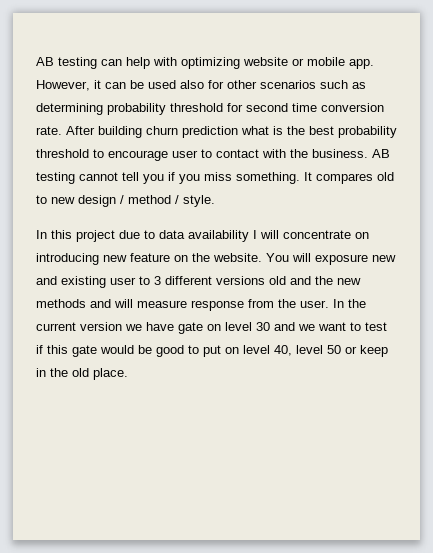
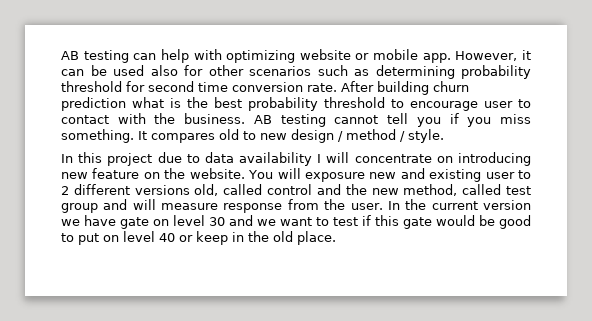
- You will exposure new and existing user to 3 different versions old and the new methods and will measure response from the user.
+ You will exposure new and existing user to 2 different versions old, called control and the new method, called test group and will measure response from the user.
- In the current version we have gate on level 30 and we want to test if this gate would be good to put on level 40, level 50 or keep in the old place.
+ In the current version we have gate on level 30 and we want to test if this gate would be good to put on level 40 or keep in the old place.

